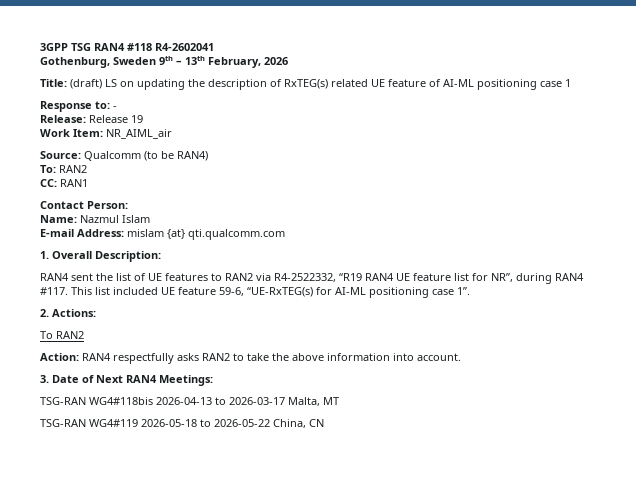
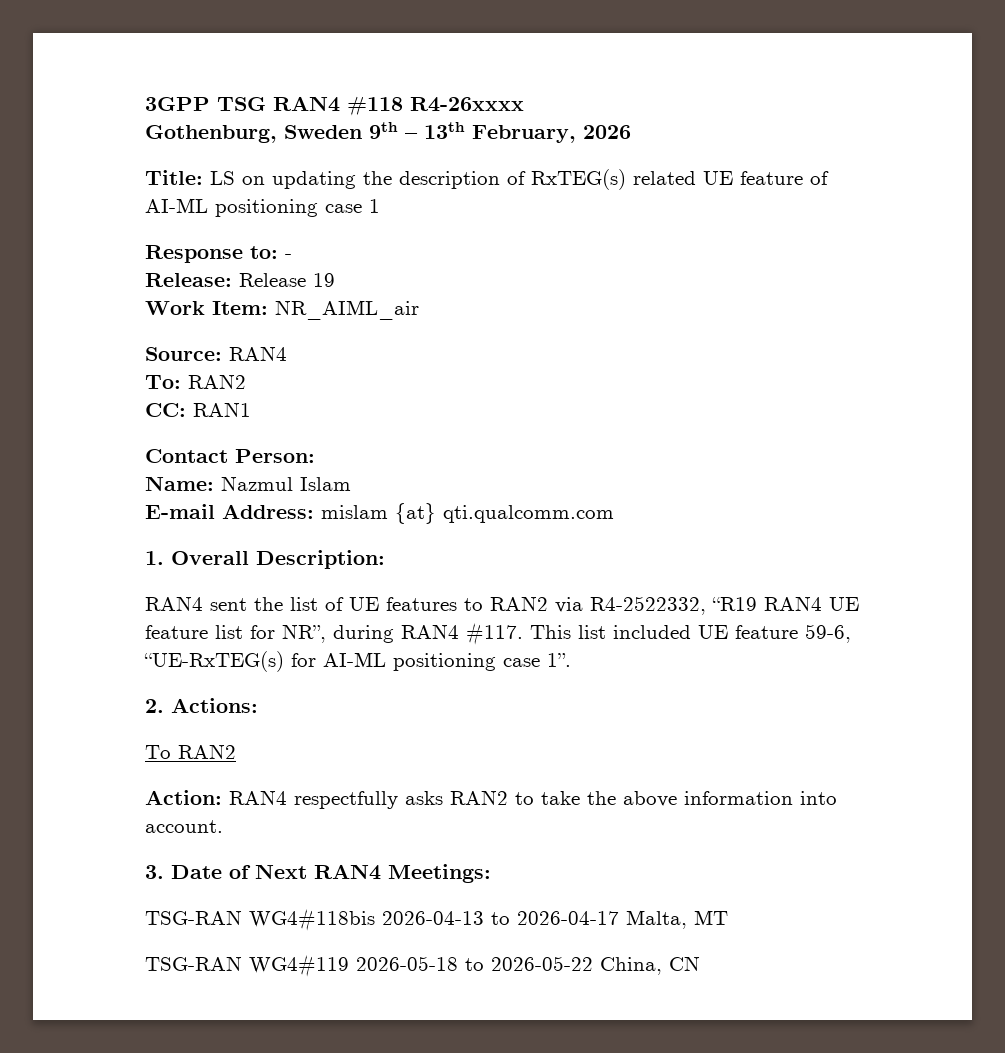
- 3GPP TSG RAN4 #118 R4-2602041
+ 3GPP TSG RAN4 #118 R4-26xxxx
- Title: (draft) LS on updating the description of RxTEG(s) related UE feature of AI-ML positioning case 1
+ Title: LS on updating the description of RxTEG(s) related UE feature of AI-ML positioning case 1
- Source: Qualcomm (to be RAN4)
+ Source: RAN4
- TSG-RAN WG4#118bis 2026-04-13 to 2026-03-17 Malta, MT
+ TSG-RAN WG4#118bis 2026-04-13 to 2026-04-17 Malta, MT

